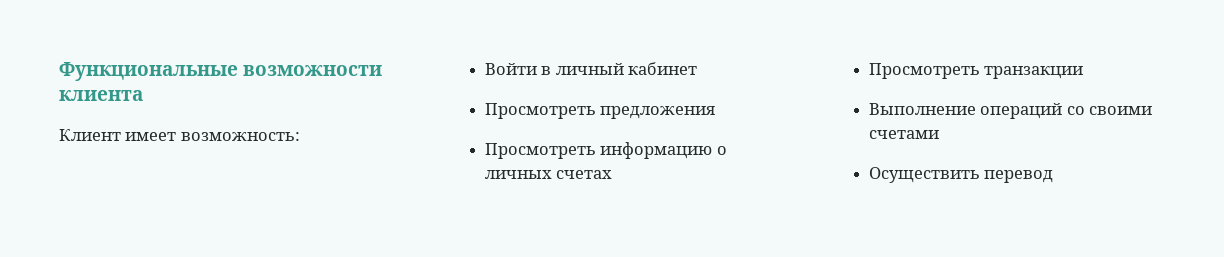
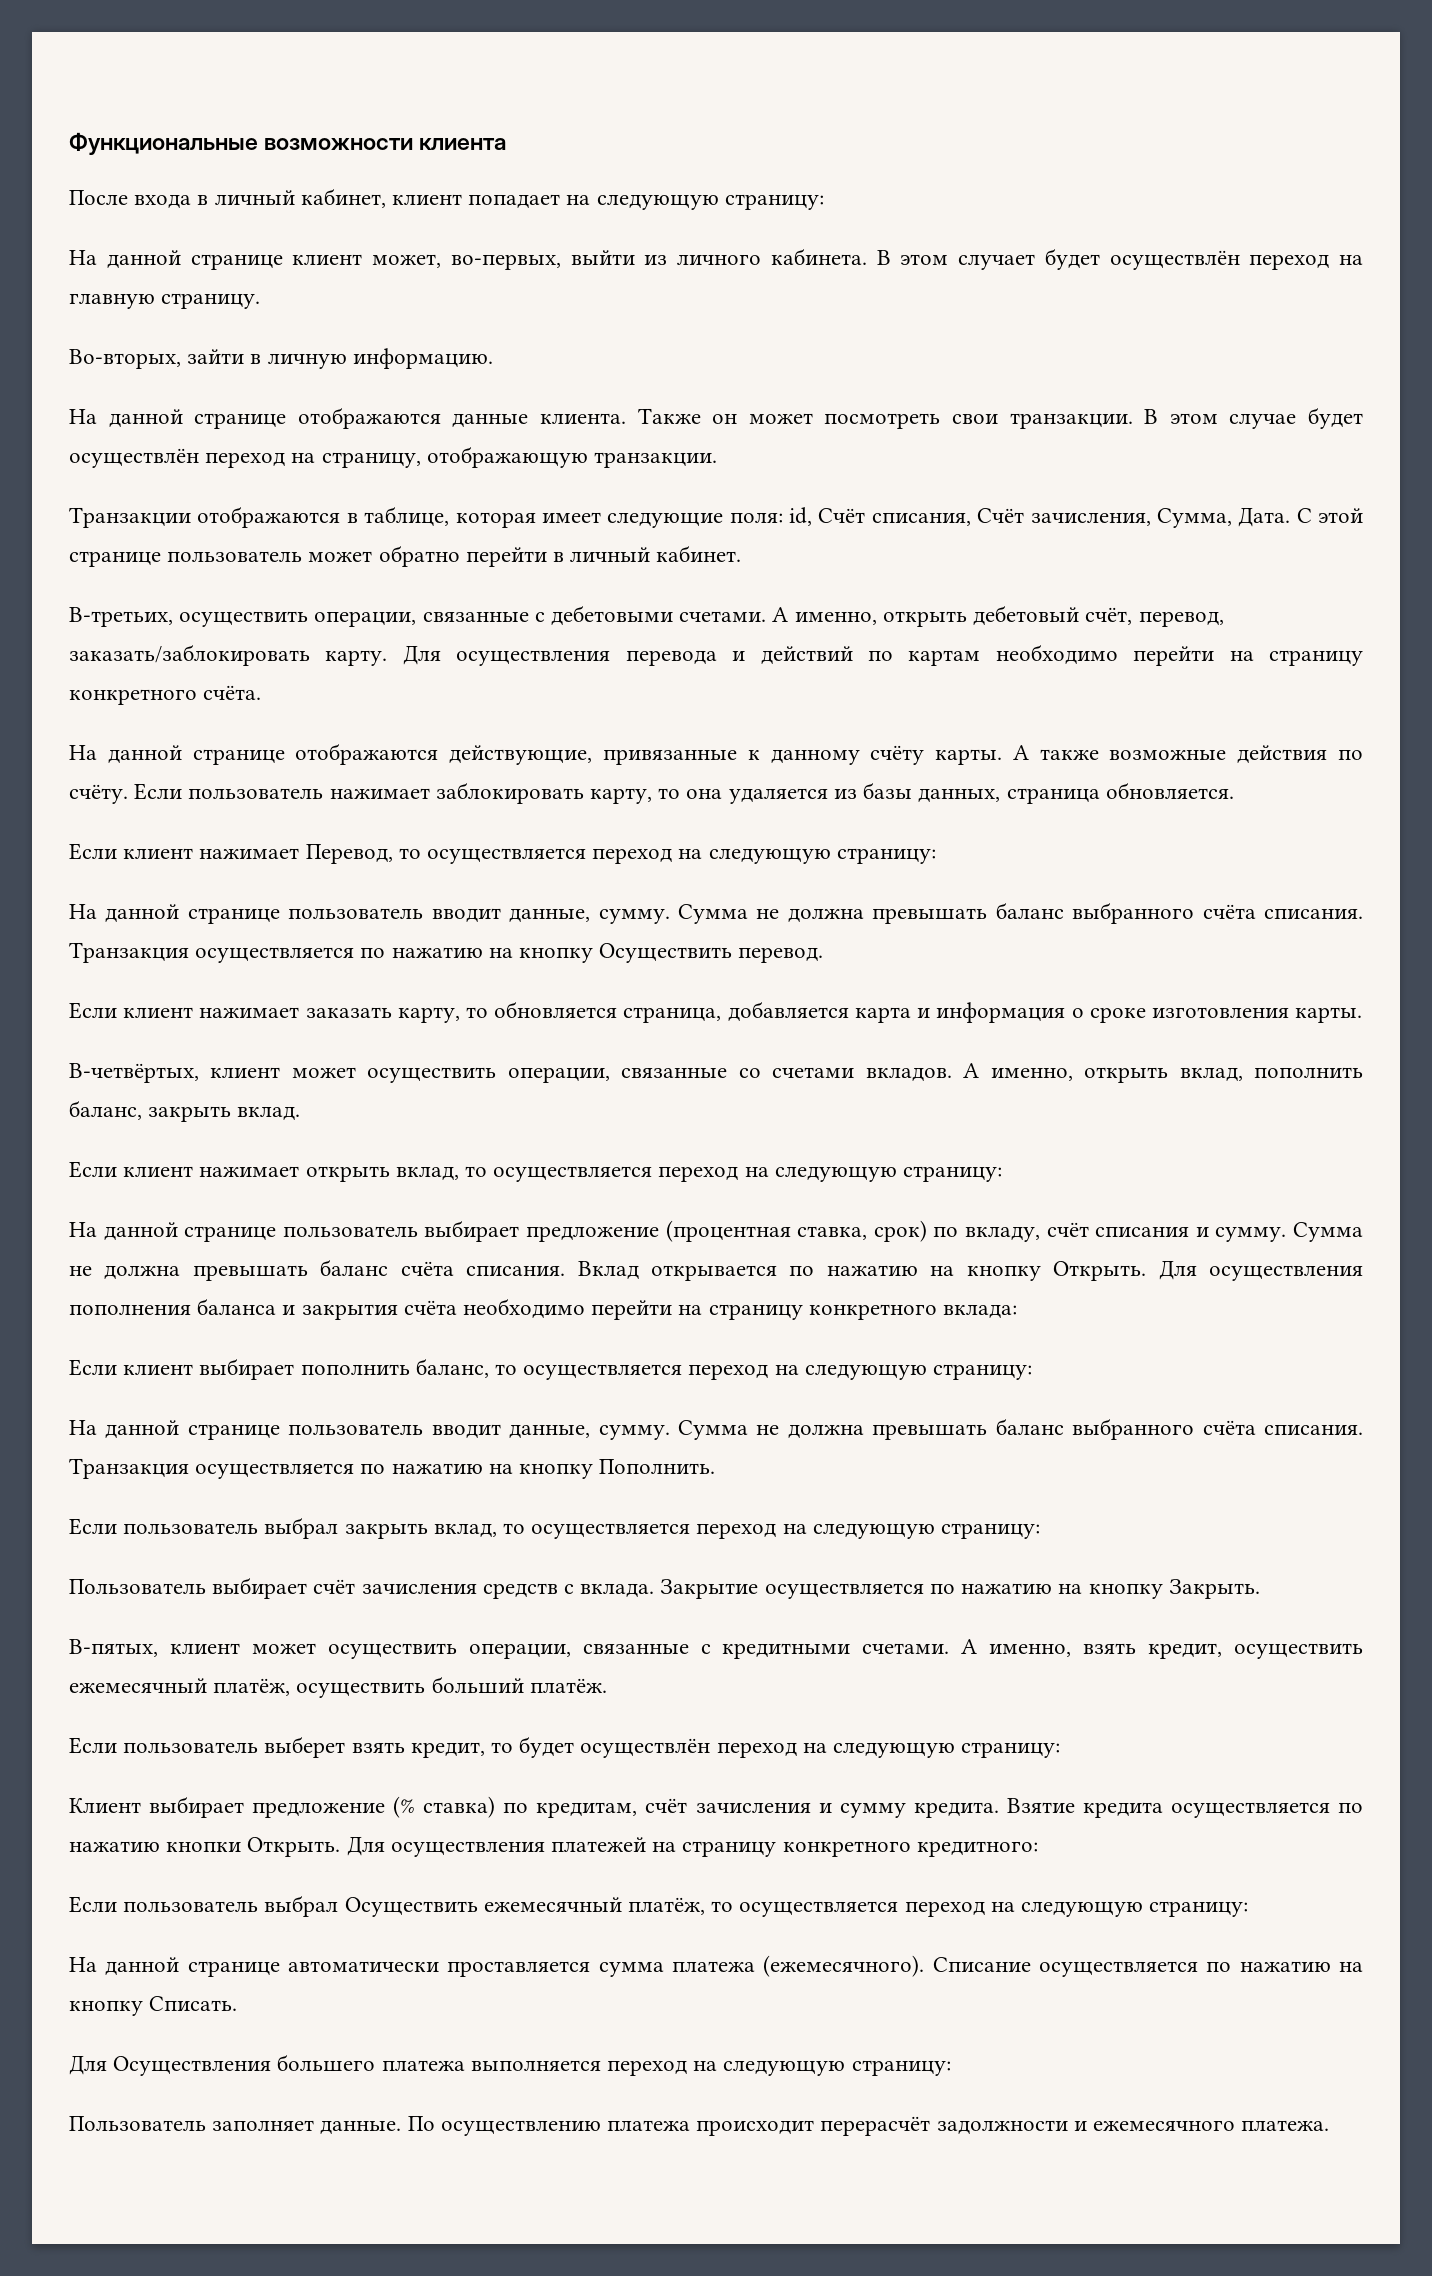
- Клиент имеет возможность:
- Войти в личный кабинет
- Просмотреть предложения
- Просмотреть информацию о личных счетах
- Просмотреть транзакции
- Выполнение операций со своими счетами
- Осуществить перевод
+ После входа в личный кабинет, клиент попадает на следующую страницу:
+ На данной странице клиент может, во-первых, выйти из личного кабинета. В этом случает будет осуществлён переход на главную страницу.
+ Во-вторых, зайти в личную информацию.
+ На данной странице отображаются данные клиента. Также он может посмотреть свои транзакции. В этом случае будет осуществлён переход на страницу, отображающую транзакции.
+ Транзакции отображаются в таблице, которая имеет следующие поля: id, Счёт списания, Счёт зачисления, Сумма, Дата. С этой странице пользователь может обратно перейти в личный кабинет.
+ В-третьих, осуществить операции, связанные с дебетовыми счетами. А именно, открыть дебетовый счёт, перевод, заказать/заблокировать карту. Для осуществления перевода и действий по картам необходимо перейти на страницу конкретного счёта.
+ На данной странице отображаются действующие, привязанные к данному счёту карты. А также возможные действия по счёту. Если пользователь нажимает заблокировать карту, то она удаляется из базы данных, страница обновляется.
+ Если клиент нажимает Перевод, то осуществляется переход на следующую страницу:
+ На данной странице пользователь вводит данные, сумму. Сумма не должна превышать баланс выбранного счёта списания. Транзакция осуществляется по нажатию на кнопку Осуществить перевод.
+ Если клиент нажимает заказать карту, то обновляется страница, добавляется карта и информация о сроке изготовления карты.
+ В-четвёртых, клиент может осуществить операции, связанные со счетами вкладов. А именно, открыть вклад, пополнить баланс, закрыть вклад.
+ Если клиент нажимает открыть вклад, то осуществляется переход на следующую страницу:
+ На данной странице пользователь выбирает предложение (процентная ставка, срок) по вкладу, счёт списания и сумму. Сумма не должна превышать баланс счёта списания. Вклад открывается по нажатию на кнопку Открыть. Для осуществления пополнения баланса и закрытия счёта необходимо перейти на страницу конкретного вклада:
+ Если клиент выбирает пополнить баланс, то осуществляется переход на следующую страницу:
+ На данной странице пользователь вводит данные, сумму. Сумма не должна превышать баланс выбранного счёта списания. Транзакция осуществляется по нажатию на кнопку Пополнить.
+ Если пользователь выбрал закрыть вклад, то осуществляется переход на следующую страницу:
+ Пользователь выбирает счёт зачисления средств с вклада. Закрытие осуществляется по нажатию на кнопку Закрыть.
+ В-пятых, клиент может осуществить операции, связанные с кредитными счетами. А именно, взять кредит, осуществить ежемесячный платёж, осуществить больший платёж.
+ Если пользователь выберет взять кредит, то будет осуществлён переход на следующую страницу:
+ Клиент выбирает предложение (% ставка) по кредитам, счёт зачисления и сумму кредита. Взятие кредита осуществляется по нажатию кнопки Открыть. Для осуществления платежей на страницу конкретного кредитного:
+ Если пользователь выбрал Осуществить ежемесячный платёж, то осуществляется переход на следующую страницу:
+ На данной странице автоматически проставляется сумма платежа (ежемесячного). Списание осуществляется по нажатию на кнопку Списать.
+ Для Осуществления большего платежа выполняется переход на следующую страницу:
+ Пользователь заполняет данные. По осуществлению платежа происходит перерасчёт задолжности и ежемесячного платежа.

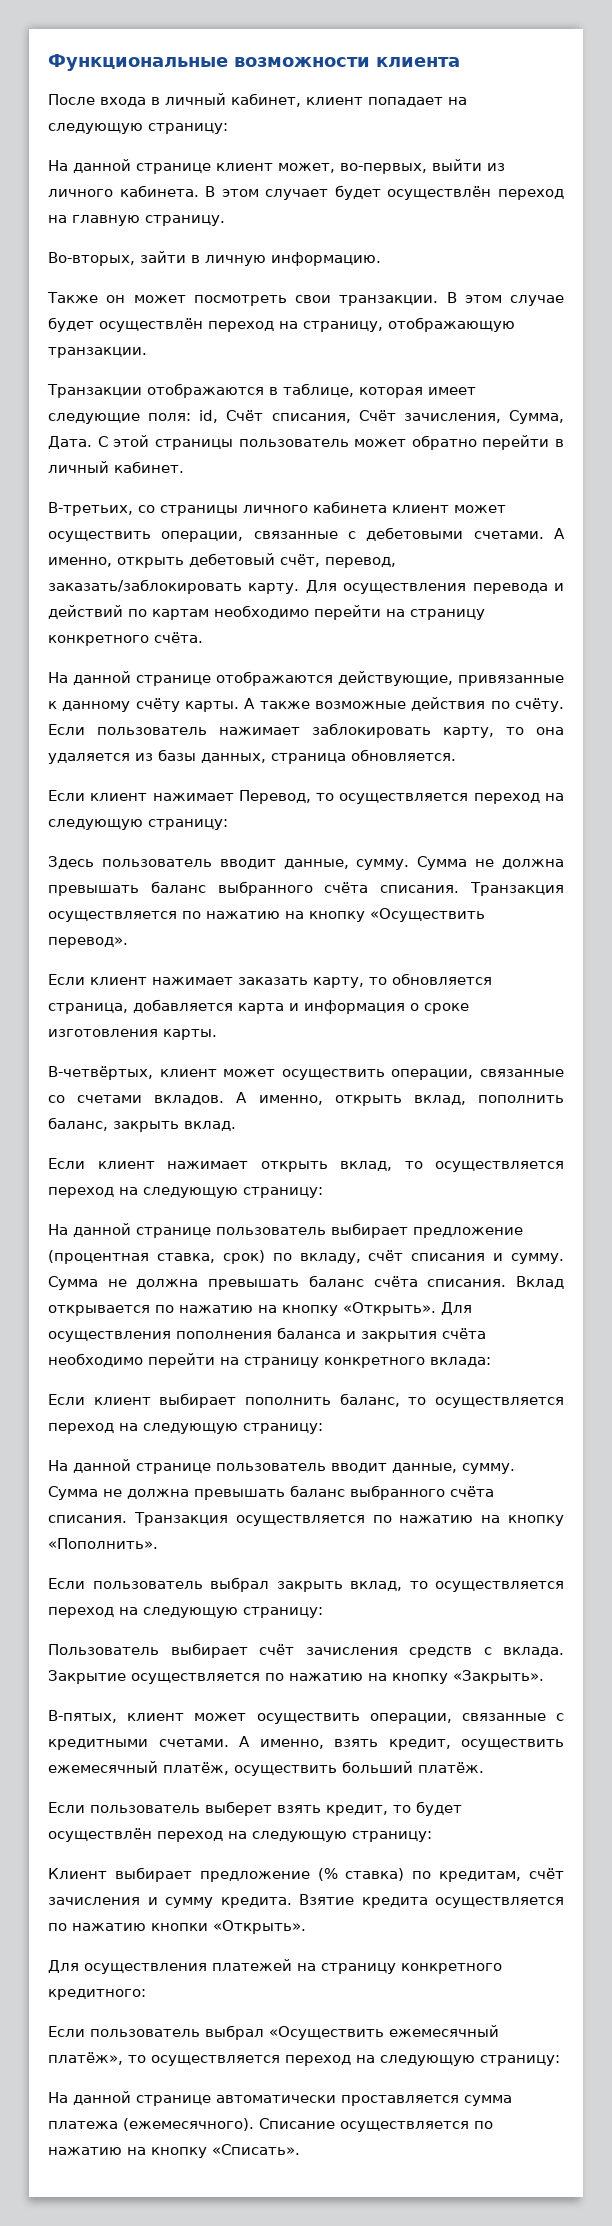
- На данной странице отображаются данные клиента.
- С этой странице пользователь может обратно перейти в личный кабинет.
+ С этой страницы пользователь может обратно перейти в личный кабинет.
- В-третьих, осуществить операции, связанные с дебетовыми счетами.
+ В-третьих, со страницы личного кабинета клиент может осуществить операции, связанные с дебетовыми счетами.
  Если клиент нажимает Перевод, то осуществляется переход на следующую страницу:
- На данной странице пользователь вводит данные, сумму.
+ Здесь пользователь вводит данные, сумму.
- Транзакция осуществляется по нажатию на кнопку Осуществить перевод.
+ Транзакция осуществляется по нажатию на кнопку «Осуществить перевод».
- Вклад открывается по нажатию на кнопку Открыть.
+ Вклад открывается по нажатию на кнопку «Открыть».
- Транзакция осуществляется по нажатию на кнопку Пополнить.
+ Транзакция осуществляется по нажатию на кнопку «Пополнить».
- Закрытие осуществляется по нажатию на кнопку Закрыть.
+ Закрытие осуществляется по нажатию на кнопку «Закрыть».
- Взятие кредита осуществляется по нажатию кнопки Открыть. Для осуществления платежей на страницу конкретного кредитного:
+ Взятие кредита осуществляется по нажатию кнопки «Открыть».
+ Для осуществления платежей на страницу конкретного кредитного:
- Если пользователь выбрал Осуществить ежемесячный платёж, то осуществляется переход на следующую страницу:
+ Если пользователь выбрал «Осуществить ежемесячный платёж», то осуществляется переход на следующую страницу:
- Списание осуществляется по нажатию на кнопку Списать.
- Для Осуществления большего платежа выполняется переход на следующую страницу:
- Пользователь заполняет данные. По осуществлению платежа происходит перерасчёт задолжности и ежемесячного платежа.
+ Списание осуществляется по нажатию на кнопку «Списать».

